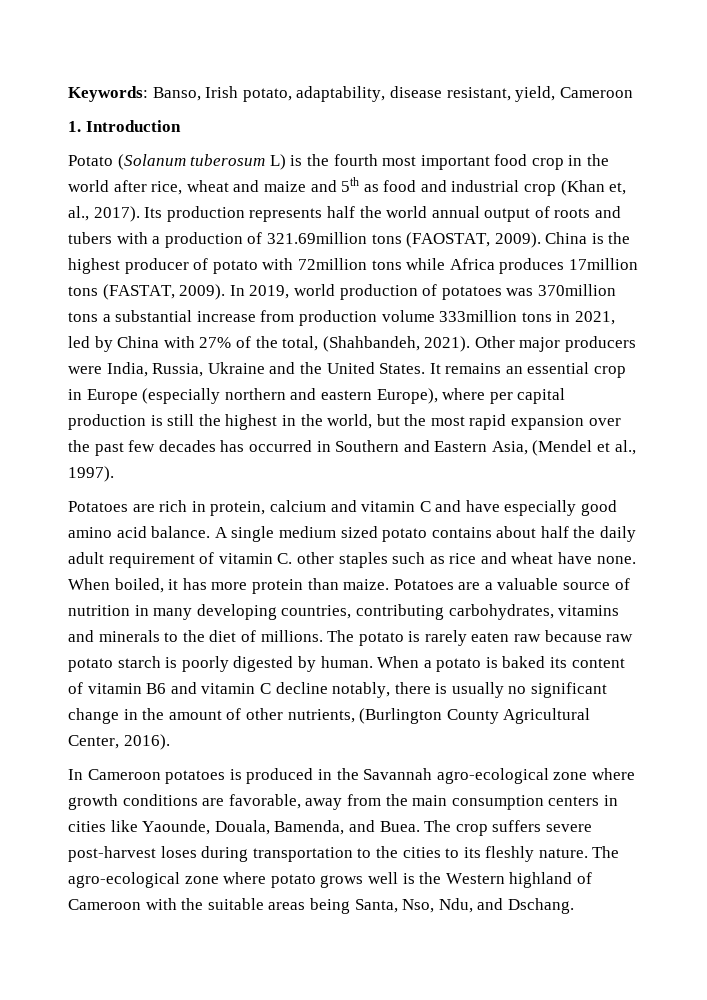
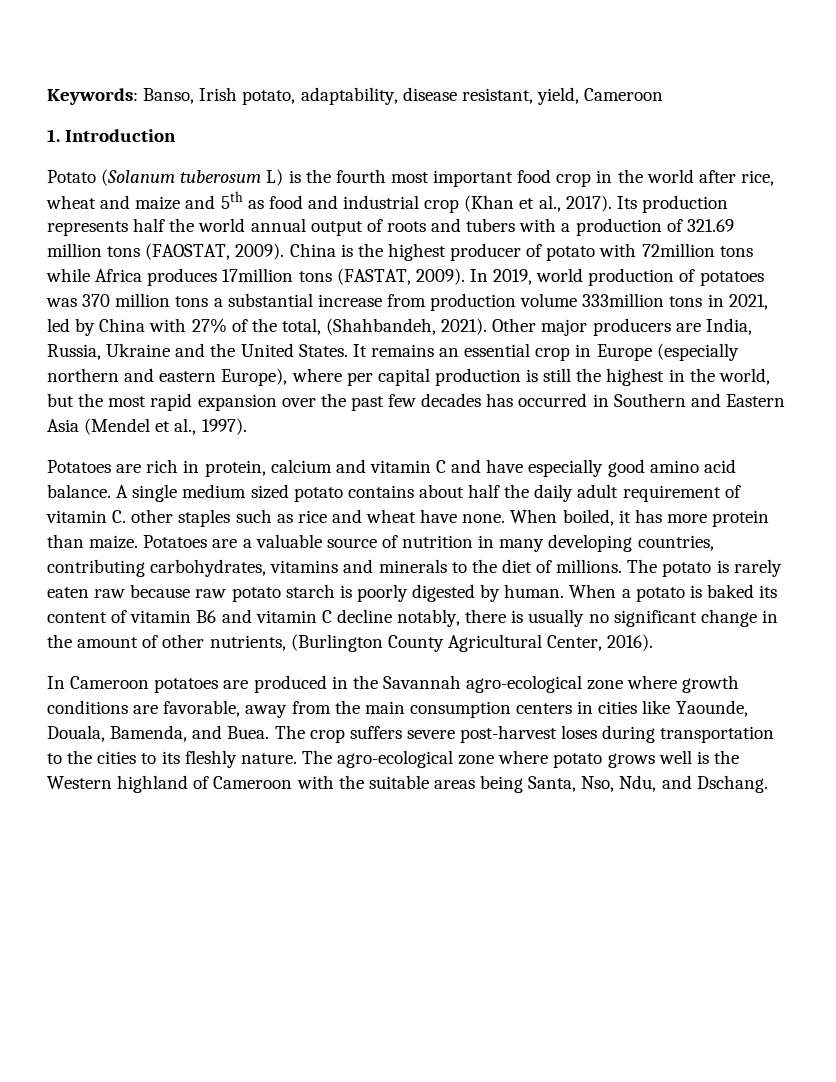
- Potato (Solanum tuberosum L) is the fourth most important food crop in the world after rice, wheat and maize and 5th as food and industrial crop (Khan et, al., 2017).
+ Potato (Solanum tuberosum L) is the fourth most important food crop in the world after rice, wheat and maize and 5th as food and industrial crop (Khan et al., 2017).
- Its production represents half the world annual output of roots and tubers with a production of 321.69million tons (FAOSTAT, 2009).
+ Its production represents half the world annual output of roots and tubers with a production of 321.69 million tons (FAOSTAT, 2009).
- In 2019, world production of potatoes was 370million tons a substantial increase from production volume 333million tons in 2021, led by China with 27% of the total, (Shahbandeh, 2021).
+ In 2019, world production of potatoes was 370 million tons a substantial increase from production volume 333million tons in 2021, led by China with 27% of the total, (Shahbandeh, 2021).
- Other major producers were India, Russia, Ukraine and the United States.
+ Other major producers are India, Russia, Ukraine and the United States.
- It remains an essential crop in Europe (especially northern and eastern Europe), where per capital production is still the highest in the world, but the most rapid expansion over the past few decades has occurred in Southern and Eastern Asia, (Mendel et al., 1997).
+ It remains an essential crop in Europe (especially northern and eastern Europe), where per capital production is still the highest in the world, but the most rapid expansion over the past few decades has occurred in Southern and Eastern Asia (Mendel et al., 1997).
- In Cameroon potatoes is produced in the Savannah agro-ecological zone where growth conditions are favorable, away from the main consumption centers in cities like Yaounde, Douala, Bamenda, and Buea.
+ In Cameroon potatoes are produced in the Savannah agro-ecological zone where growth conditions are favorable, away from the main consumption centers in cities like Yaounde, Douala, Bamenda, and Buea.

